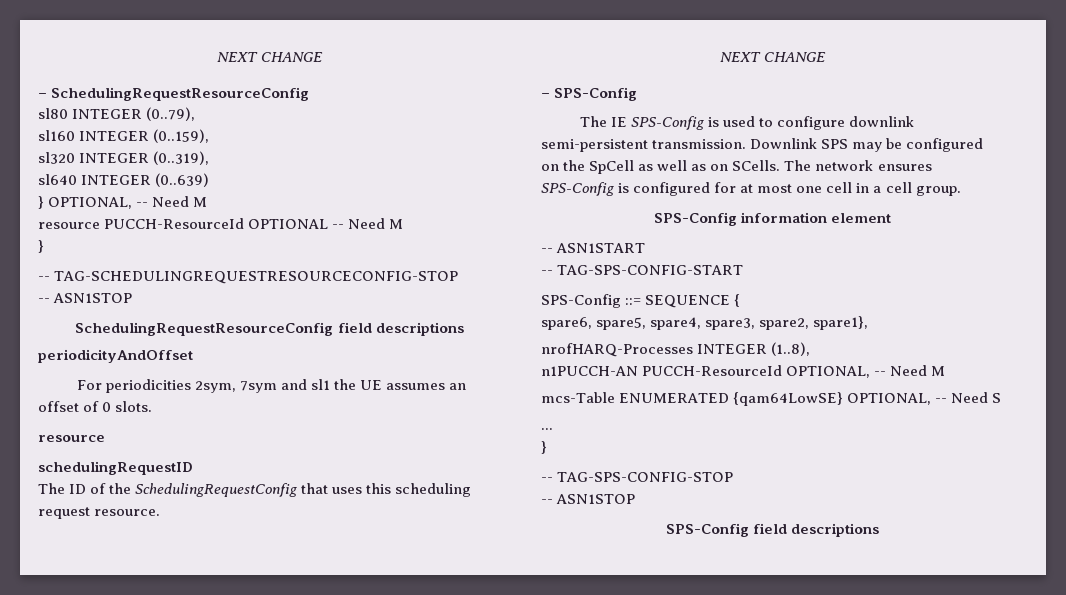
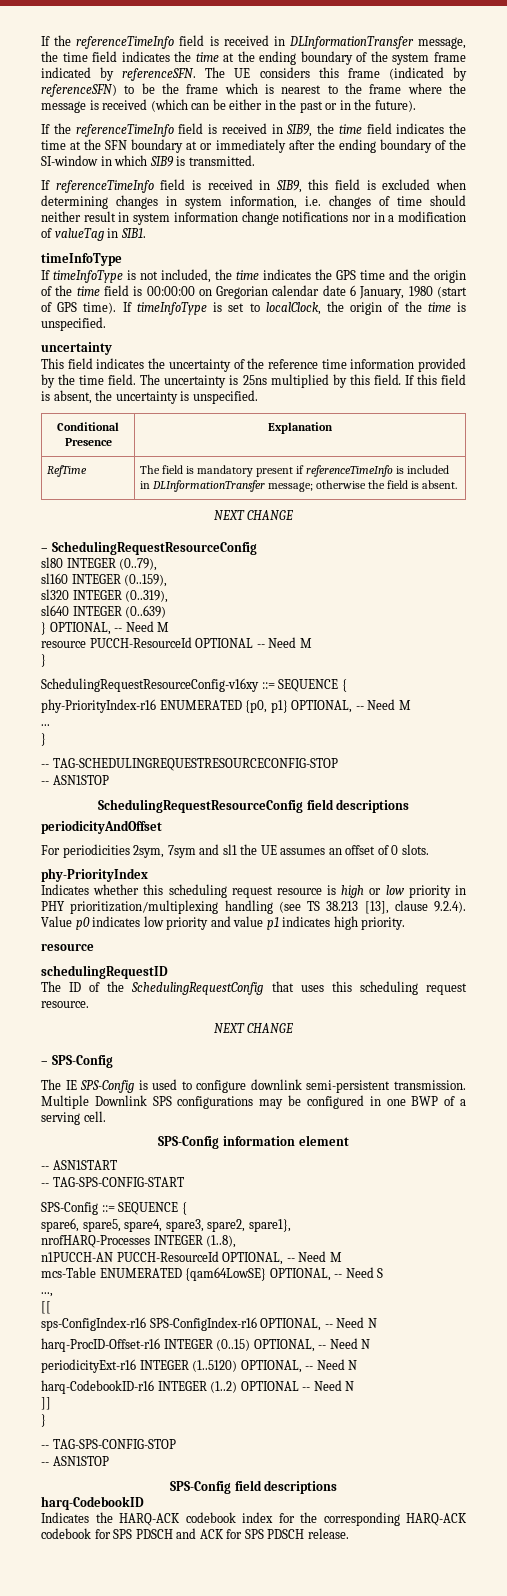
+ If the referenceTimeInfo field is received in DLInformationTransfer message, the time field indicates the time at the ending boundary of the system frame indicated by referenceSFN. The UE considers this frame (indicated by referenceSFN) to be the frame which is nearest to the frame where the message is received (which can be either in the past or in the future).
+ If the referenceTimeInfo field is received in SIB9, the time field indicates the time at the SFN boundary at or immediately after the ending boundary of the SI-window in which SIB9 is transmitted.
+ If referenceTimeInfo field is received in SIB9, this field is excluded when determining changes in system information, i.e. changes of time should neither result in system information change notifications nor in a modification of valueTag in SIB1.
+ timeInfoType
+ If timeInfoType is not included, the time indicates the GPS time and the origin of the time field is 00:00:00 on Gregorian calendar date 6 January, 1980 (start of GPS time). If timeInfoType is set to localClock, the origin of the time is unspecified.
+ uncertainty
+ This field indicates the uncertainty of the reference time information provided by the time field. The uncertainty is 25ns multiplied by this field. If this field is absent, the uncertainty is unspecified.
+ Conditional Presence | Explanation
+ RefTime | The field is mandatory present if referenceTimeInfo is included in DLInformationTransfer message; otherwise the field is absent.
+ SchedulingRequestResourceConfig-v16xy ::= SEQUENCE {
+ phy-PriorityIndex-r16 ENUMERATED {p0, p1} OPTIONAL, -- Need M
+ ...
+ }
+ phy-PriorityIndex
+ Indicates whether this scheduling request resource is high or low priority in PHY prioritization/multiplexing handling (see TS 38.213 [13], clause 9.2.4). Value p0 indicates low priority and value p1 indicates high priority.
- Downlink SPS may be configured on the SpCell as well as on SCells. The network ensures SPS-Config is configured for at most one cell in a cell group.
+ Multiple Downlink SPS configurations may be configured in one BWP of a serving cell.
- ...
+ ...,
+ [[
+ sps-ConfigIndex-r16 SPS-ConfigIndex-r16 OPTIONAL, -- Need N
+ harq-ProcID-Offset-r16 INTEGER (0..15) OPTIONAL, -- Need N
+ periodicityExt-r16 INTEGER (1..5120) OPTIONAL, -- Need N
+ harq-CodebookID-r16 INTEGER (1..2) OPTIONAL -- Need N
+ ]]
+ harq-CodebookID
+ Indicates the HARQ-ACK codebook index for the corresponding HARQ-ACK codebook for SPS PDSCH and ACK for SPS PDSCH release.

